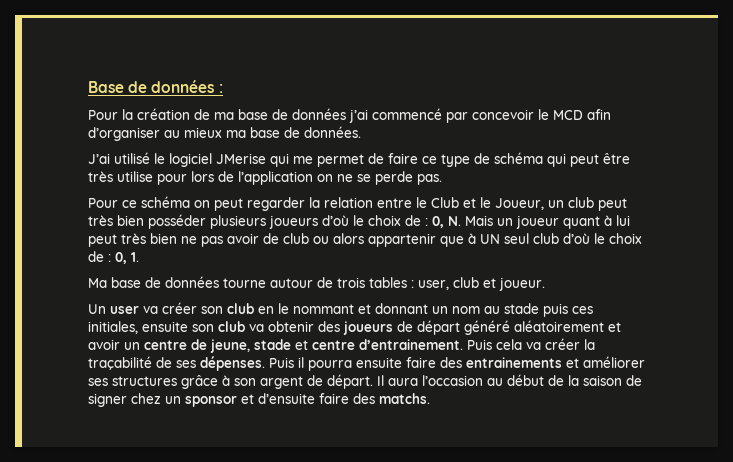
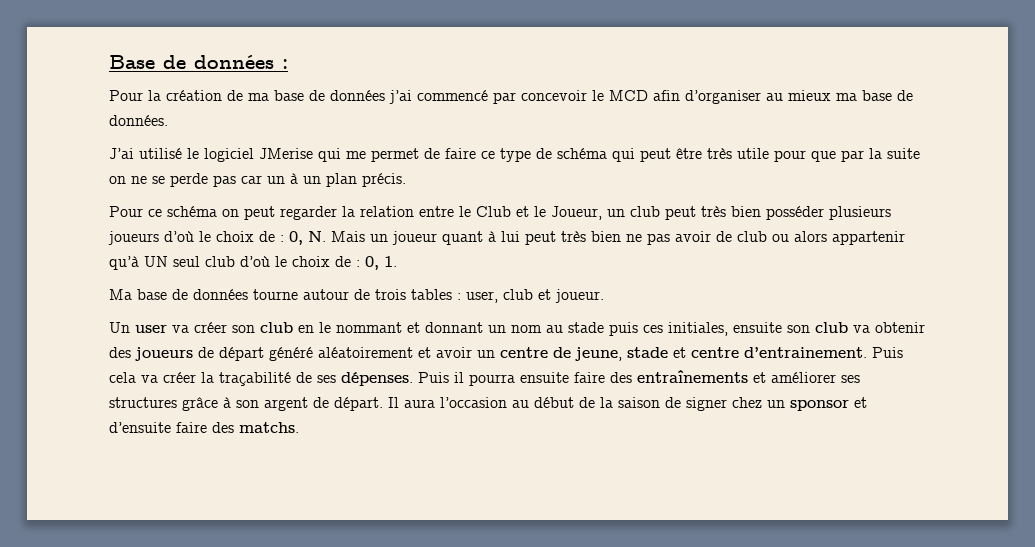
- J’ai utilisé le logiciel JMerise qui me permet de faire ce type de schéma qui peut être très utilise pour lors de l’application on ne se perde pas.
+ J’ai utilisé le logiciel JMerise qui me permet de faire ce type de schéma qui peut être très utile pour que par la suite on ne se perde pas car un à un plan précis.
- Pour ce schéma on peut regarder la relation entre le Club et le Joueur, un club peut très bien posséder plusieurs joueurs d’où le choix de : 0, N. Mais un joueur quant à lui peut très bien ne pas avoir de club ou alors appartenir que à UN seul club d’où le choix de : 0, 1.
+ Pour ce schéma on peut regarder la relation entre le Club et le Joueur, un club peut très bien posséder plusieurs joueurs d’où le choix de : 0, N. Mais un joueur quant à lui peut très bien ne pas avoir de club ou alors appartenir qu’à UN seul club d’où le choix de : 0, 1.
- Puis il pourra ensuite faire des entrainements et améliorer ses structures grâce à son argent de départ.
+ Puis il pourra ensuite faire des entraînements et améliorer ses structures grâce à son argent de départ.

